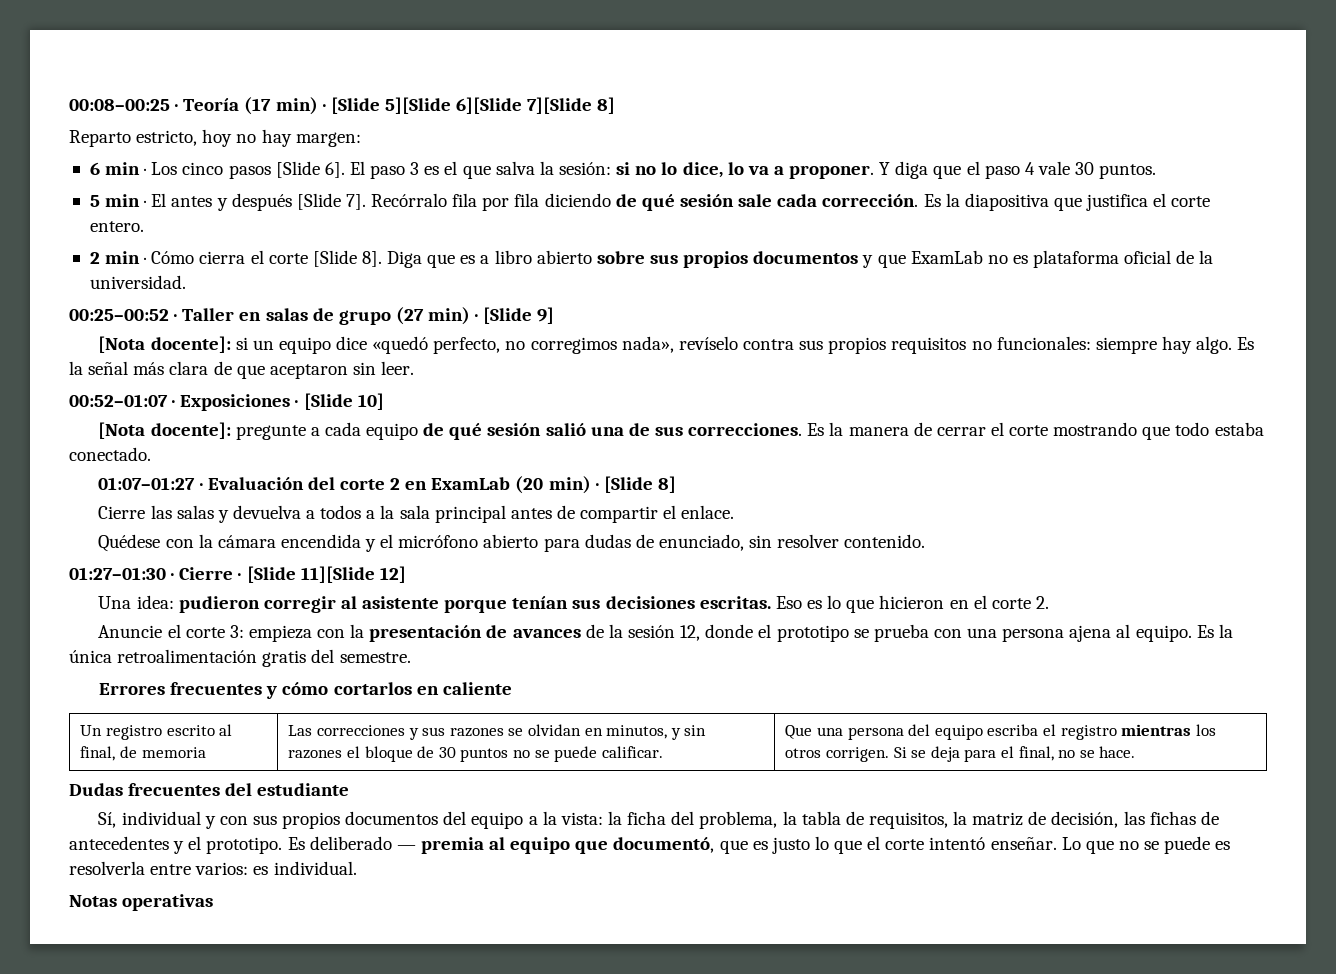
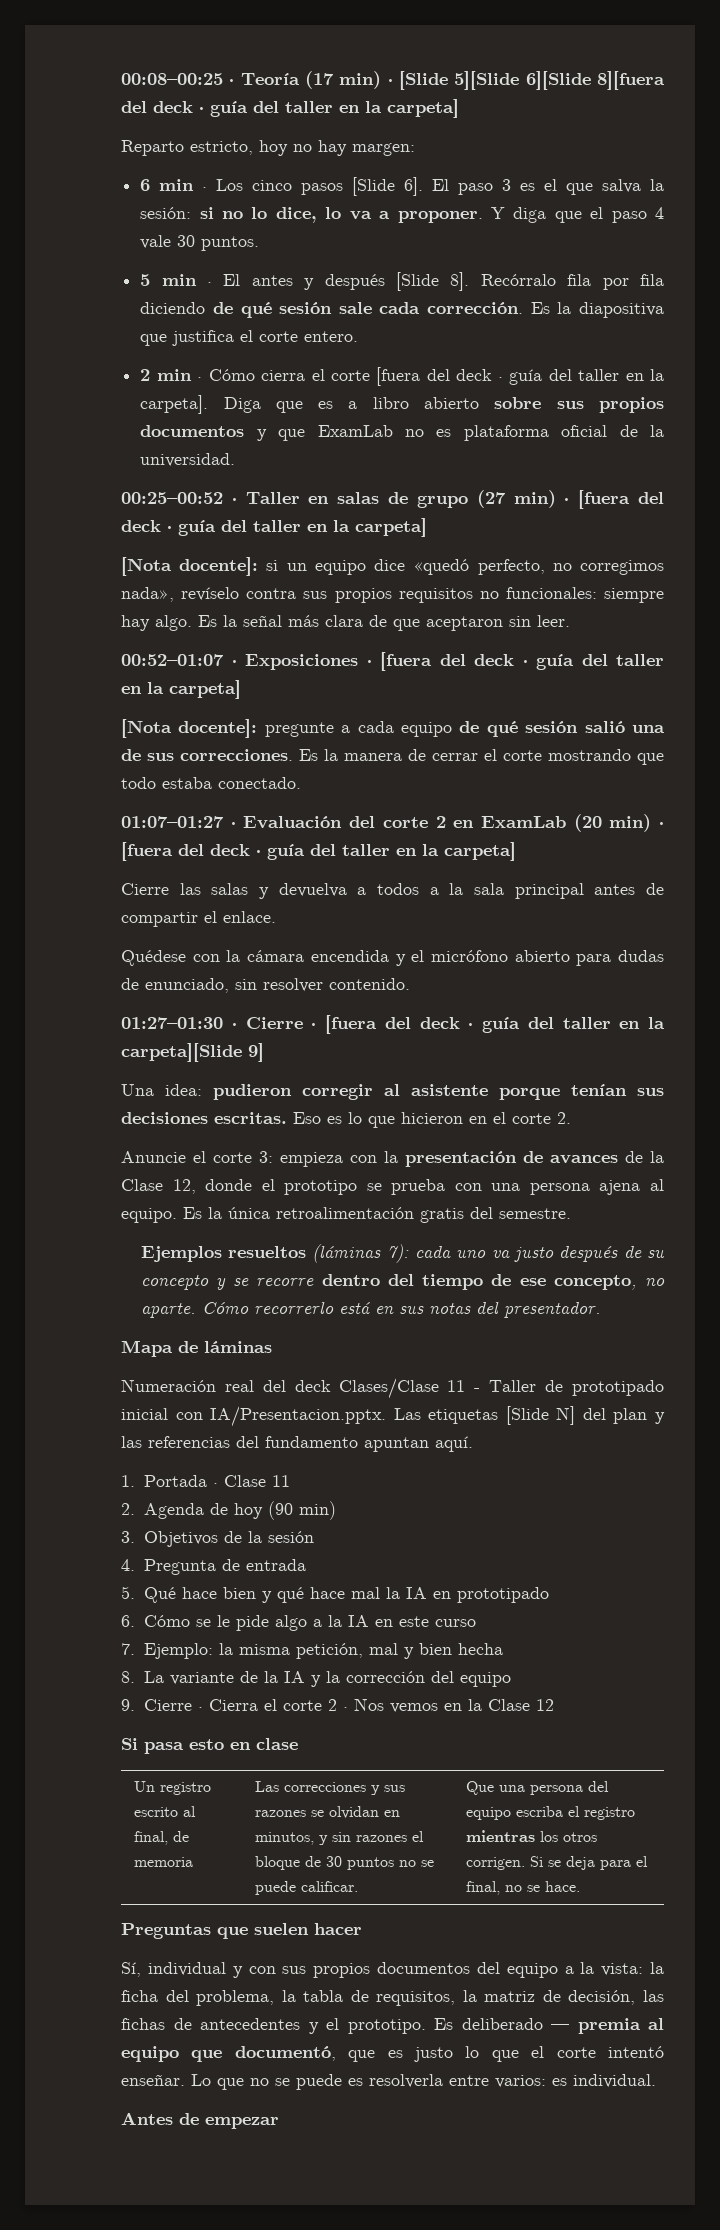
- 00:08–00:25 · Teoría (17 min) · [Slide 5][Slide 6][Slide 7][Slide 8]
+ 00:08–00:25 · Teoría (17 min) · [Slide 5][Slide 6][Slide 8][fuera del deck · guía del taller en la carpeta]
- 5 min · El antes y después [Slide 7].
+ 5 min · El antes y después [Slide 8].
- 2 min · Cómo cierra el corte [Slide 8].
+ 2 min · Cómo cierra el corte [fuera del deck · guía del taller en la carpeta].
- 00:25–00:52 · Taller en salas de grupo (27 min) · [Slide 9]
+ 00:25–00:52 · Taller en salas de grupo (27 min) · [fuera del deck · guía del taller en la carpeta]
- 00:52–01:07 · Exposiciones · [Slide 10]
+ 00:52–01:07 · Exposiciones · [fuera del deck · guía del taller en la carpeta]
- 01:07–01:27 · Evaluación del corte 2 en ExamLab (20 min) · [Slide 8]
+ 01:07–01:27 · Evaluación del corte 2 en ExamLab (20 min) · [fuera del deck · guía del taller en la carpeta]
- 01:27–01:30 · Cierre · [Slide 11][Slide 12]
+ 01:27–01:30 · Cierre · [fuera del deck · guía del taller en la carpeta][Slide 9]
- Anuncie el corte 3: empieza con la presentación de avances de la sesión 12, donde el prototipo se prueba con una persona ajena al equipo.
+ Anuncie el corte 3: empieza con la presentación de avances de la Clase 12, donde el prototipo se prueba con una persona ajena al equipo.
- Errores frecuentes y cómo cortarlos en caliente
+ Ejemplos resueltos (láminas 7): cada uno va justo después de su concepto y se recorre dentro del tiempo de ese concepto, no aparte. Cómo recorrerlo está en sus notas del presentador.
+ Mapa de láminas
+ Numeración real del deck Clases/Clase 11 - Taller de prototipado inicial con IA/Presentacion.pptx. Las etiquetas [Slide N] del plan y las referencias del fundamento apuntan aquí.
+ 1. Portada · Clase 11
+ 2. Agenda de hoy (90 min)
+ 3. Objetivos de la sesión
+ 4. Pregunta de entrada
+ 5. Qué hace bien y qué hace mal la IA en prototipado
+ 6. Cómo se le pide algo a la IA en este curso
+ 7. Ejemplo: la misma petición, mal y bien hecha
+ 8. La variante de la IA y la corrección del equipo
+ 9. Cierre · Cierra el corte 2 · Nos vemos en la Clase 12
+ Si pasa esto en clase
- Dudas frecuentes del estudiante
+ Preguntas que suelen hacer
- Notas operativas
+ Antes de empezar

